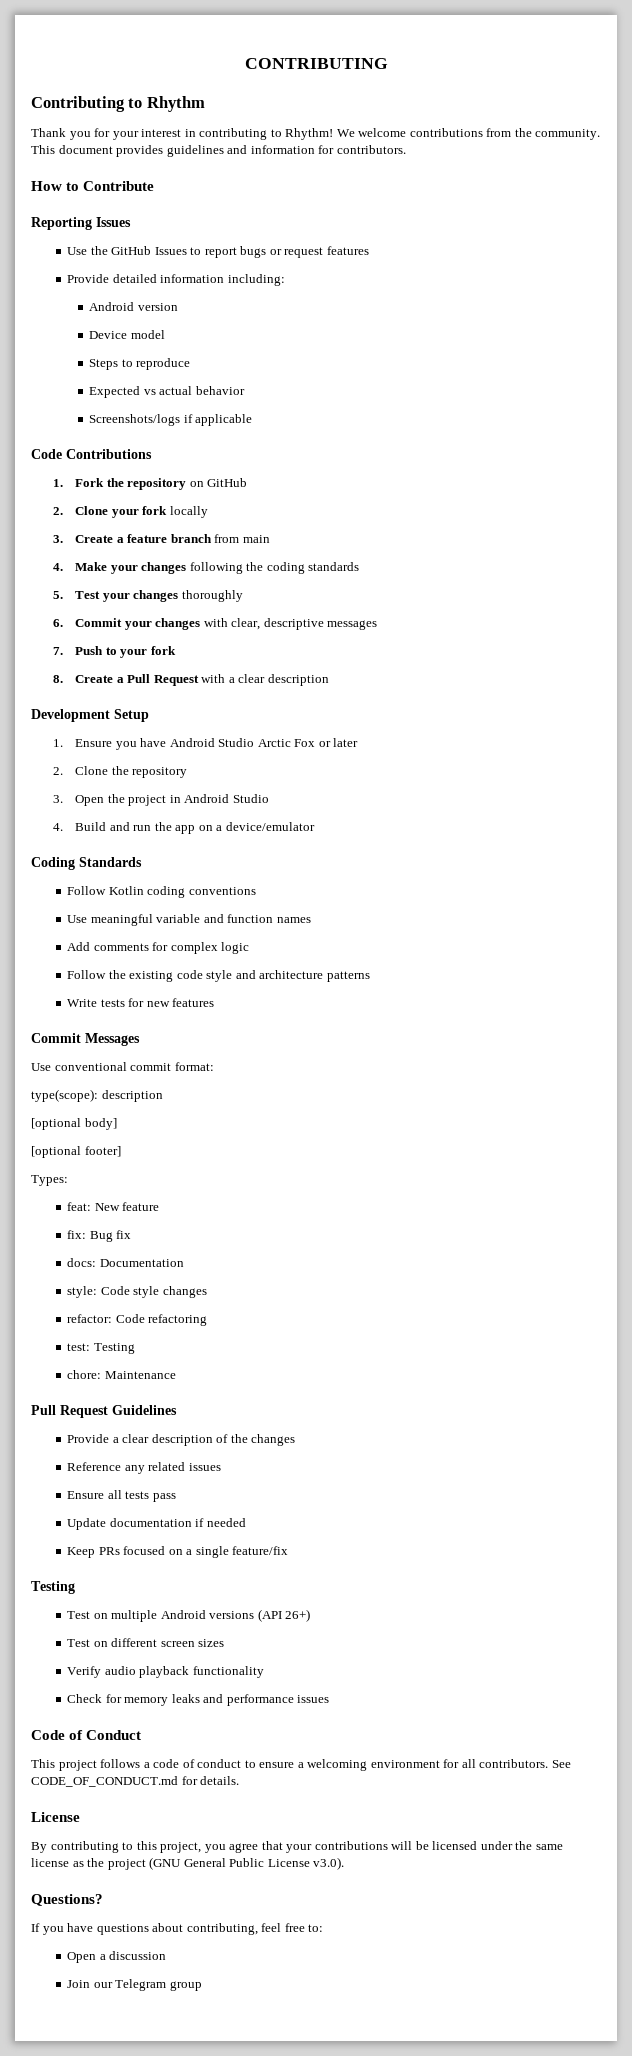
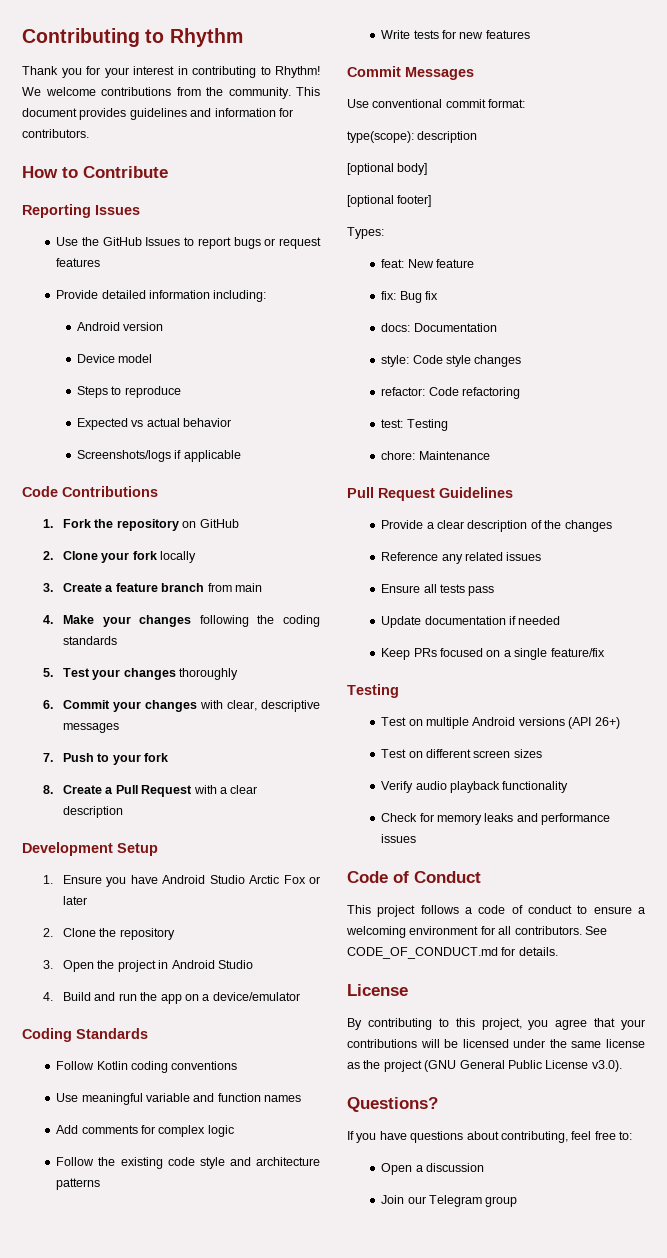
- CONTRIBUTING

